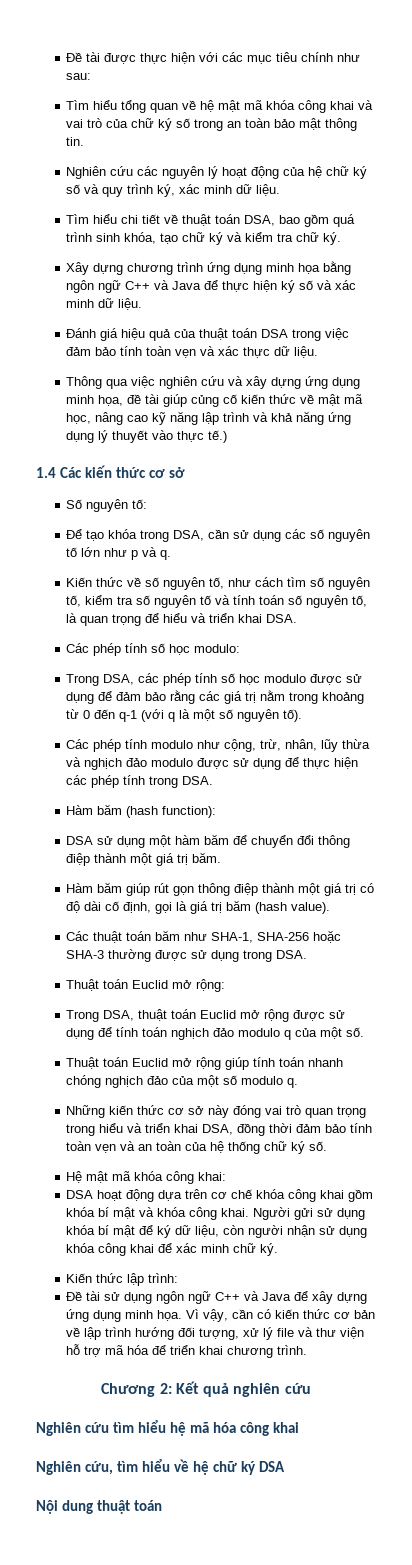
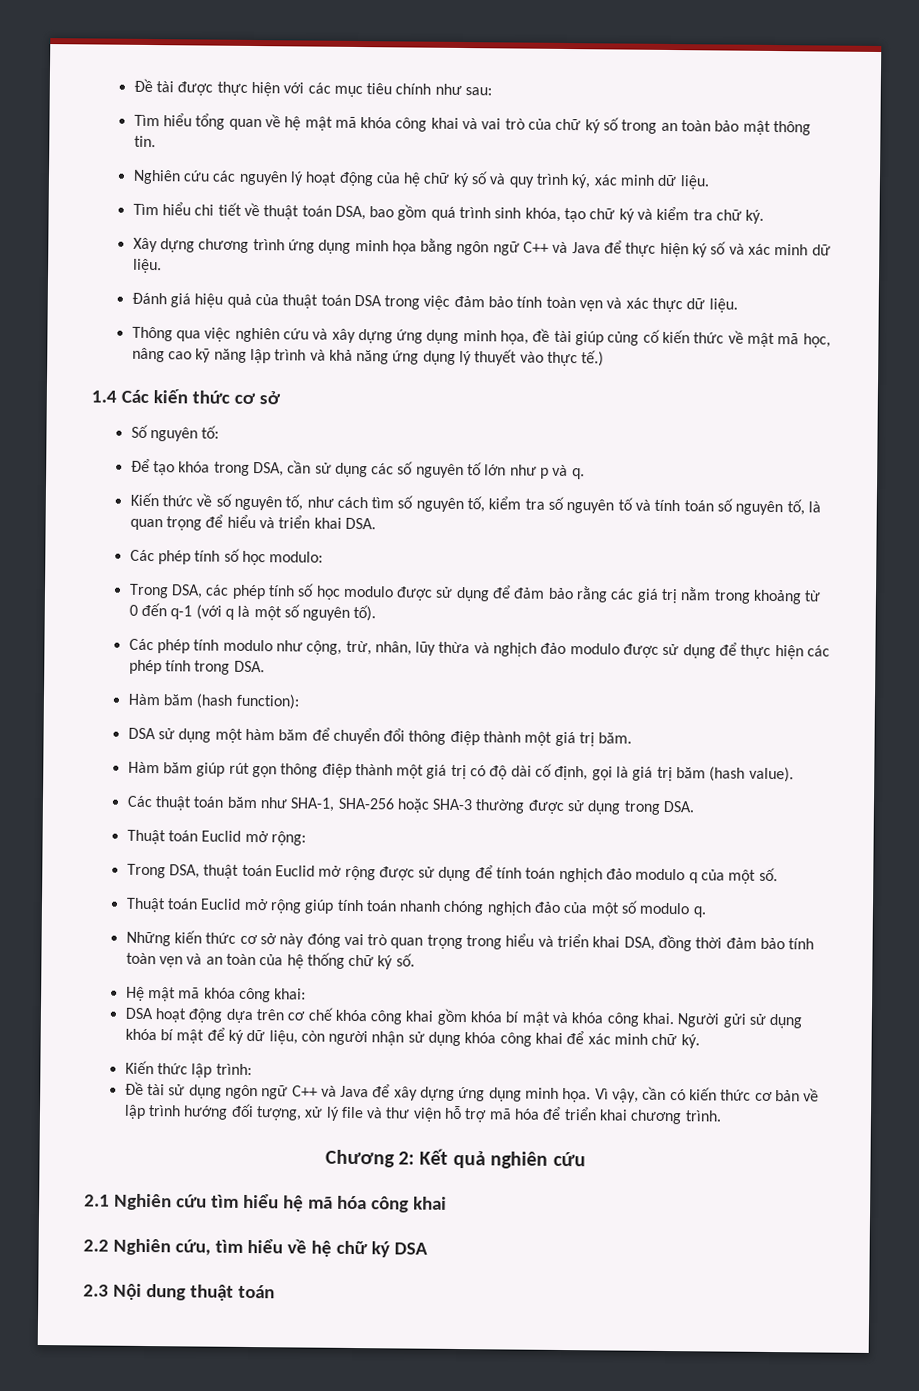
- Nghiên cứu tìm hiểu hệ mã hóa công khai
+ 2.1 Nghiên cứu tìm hiểu hệ mã hóa công khai
- Nghiên cứu, tìm hiểu về hệ chữ ký DSA
+ 2.2 Nghiên cứu, tìm hiểu về hệ chữ ký DSA
- Nội dung thuật toán
+ 2.3 Nội dung thuật toán

